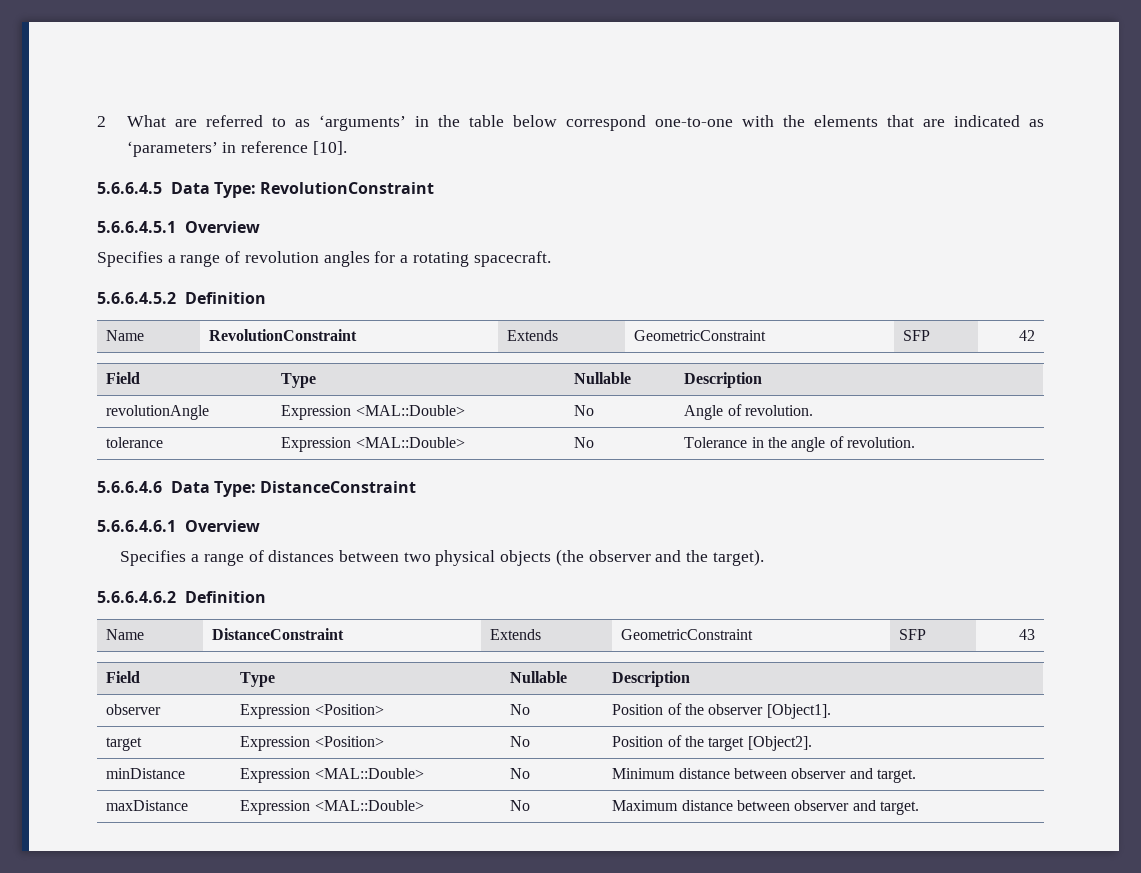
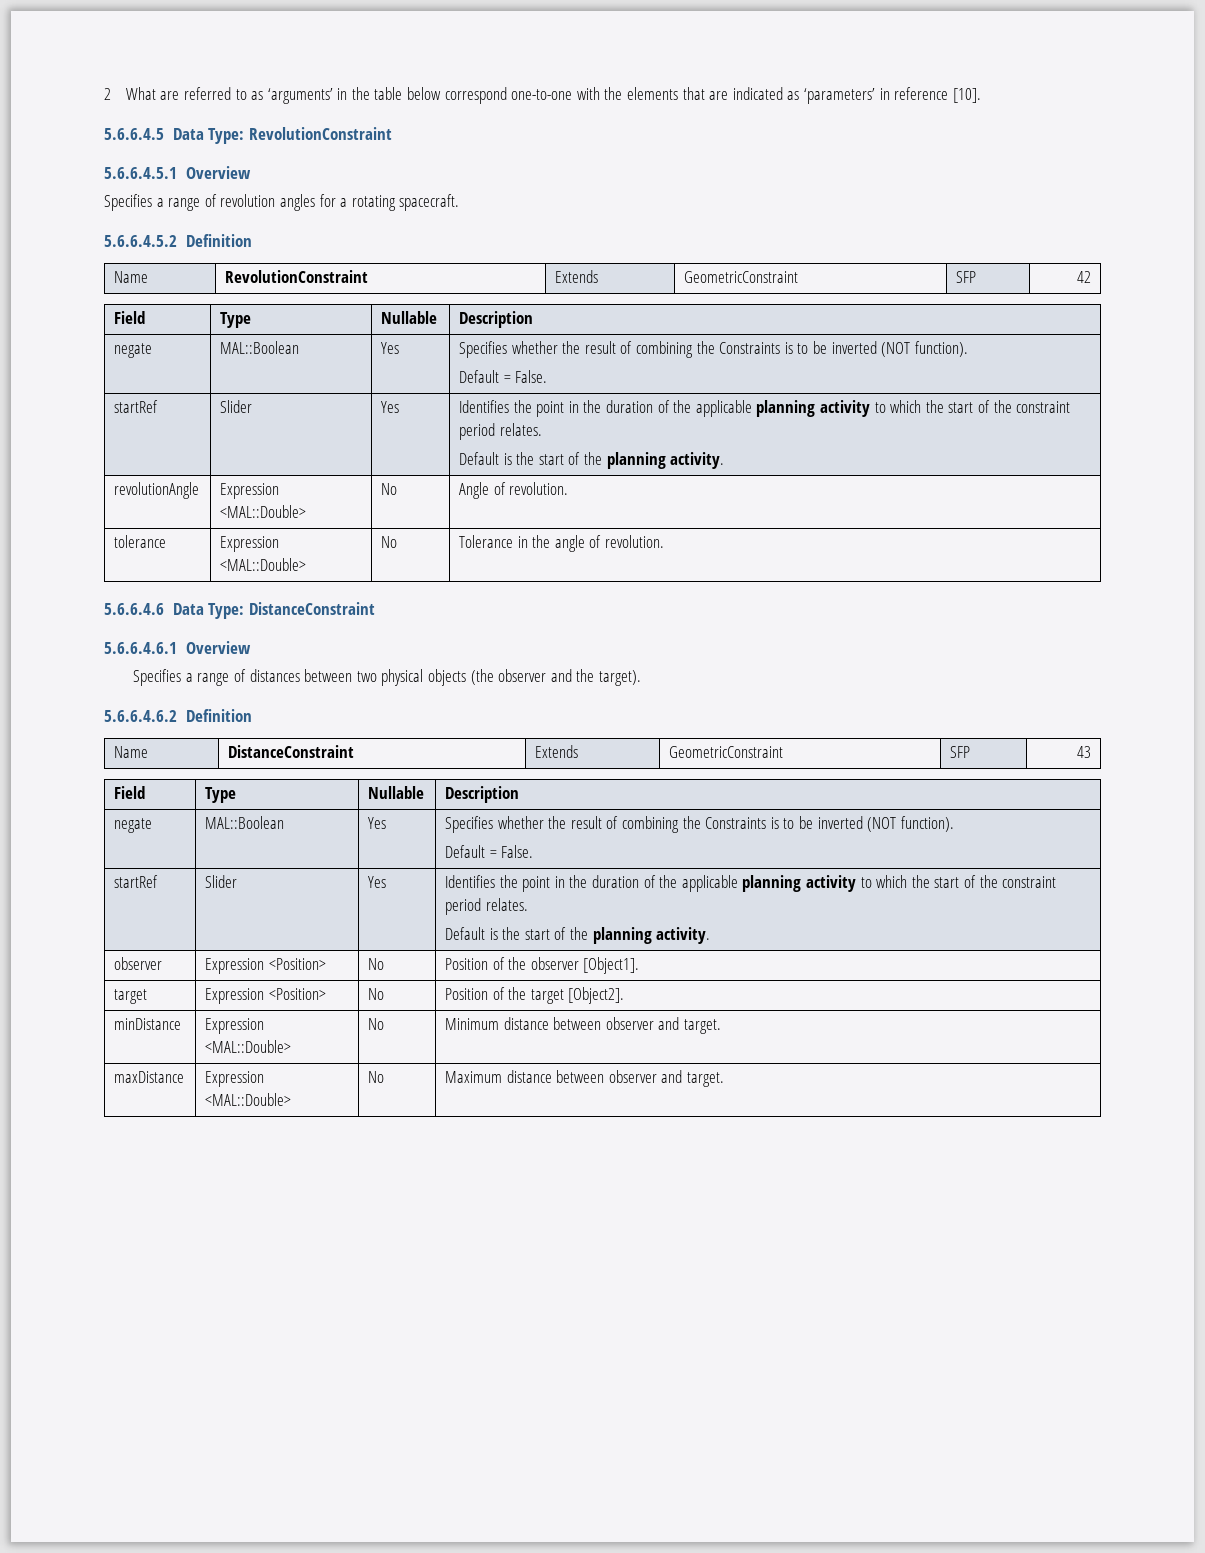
  Name | RevolutionConstraint | Extends | GeometricConstraint | SFP | 42
  Field | Type | Nullable | Description
+ negate | MAL::Boolean | Yes | Specifies whether the result of combining the Constraints is to be inverted (NOT function).
+ Default = False.
+ startRef | Slider | Yes | Identifies the point in the duration of the applicable planning activity to which the start of the constraint period relates.
+ Default is the start of the planning activity.
  Name | DistanceConstraint | Extends | GeometricConstraint | SFP | 43
  Field | Type | Nullable | Description
+ negate | MAL::Boolean | Yes | Specifies whether the result of combining the Constraints is to be inverted (NOT function).
+ Default = False.
+ startRef | Slider | Yes | Identifies the point in the duration of the applicable planning activity to which the start of the constraint period relates.
+ Default is the start of the planning activity.

